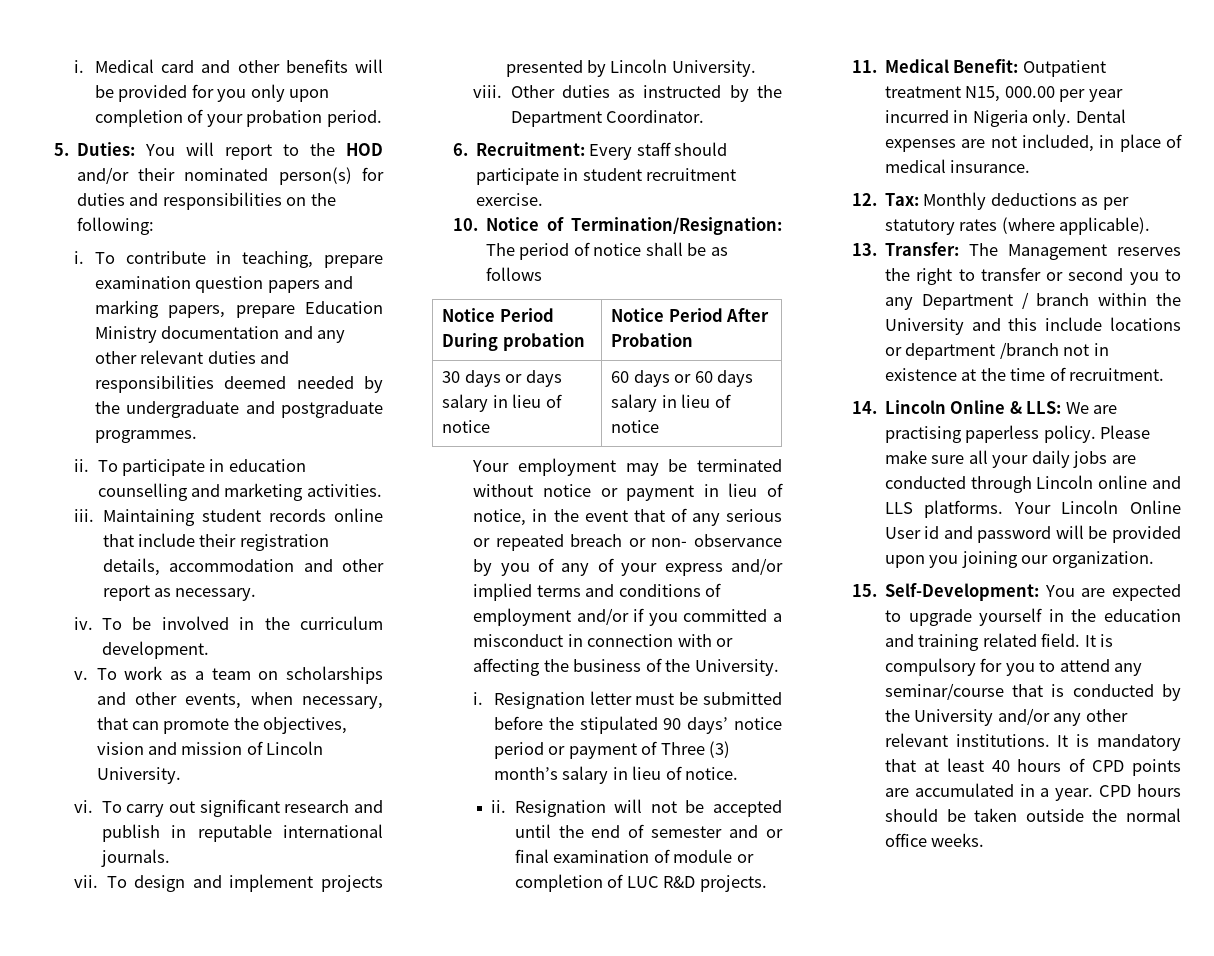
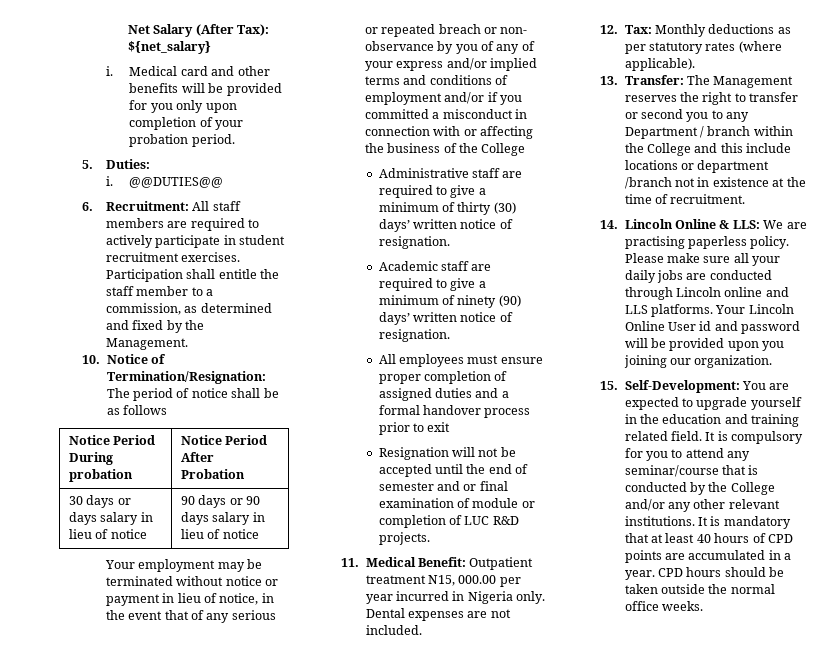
+ Net Salary (After Tax): ${net_salary}
- 5. Duties: You will report to the HOD and/or their nominated person(s) for duties and responsibilities on the following:
- i. To contribute in teaching, prepare examination question papers and marking papers, prepare Education Ministry documentation and any other relevant duties and responsibilities deemed needed by the undergraduate and postgraduate programmes.
- ii. To participate in education counselling and marketing activities.
- iii. Maintaining student records online that include their registration details, accommodation and other report as necessary.
- iv. To be involved in the curriculum development.
- v. To work as a team on scholarships and other events, when necessary, that can promote the objectives, vision and mission of Lincoln University.
- vi. To carry out significant research and publish in reputable international journals.
- vii. To design and implement projects presented by Lincoln University.
- viii. Other duties as instructed by the Department Coordinator.
- 6. Recruitment: Every staff should participate in student recruitment exercise.
+ 5. Duties:
+ i. @@DUTIES@@
+ 6. Recruitment: All staff members are required to actively participate in student recruitment exercises. Participation shall entitle the staff member to a commission, as determined and fixed by the Management.
- 30 days or days salary in lieu of notice | 60 days or 60 days salary in lieu of notice
+ 30 days or days salary in lieu of notice | 90 days or 90 days salary in lieu of notice
- Your employment may be terminated without notice or payment in lieu of notice, in the event that of any serious or repeated breach or non- observance by you of any of your express and/or implied terms and conditions of employment and/or if you committed a misconduct in connection with or affecting the business of the University.
- i. Resignation letter must be submitted before the stipulated 90 days’ notice period or payment of Three (3) month’s salary in lieu of notice.
- ii. Resignation will not be accepted until the end of semester and or final examination of module or completion of LUC R&D projects.
+ Your employment may be terminated without notice or payment in lieu of notice, in the event that of any serious or repeated breach or non- observance by you of any of your express and/or implied terms and conditions of employment and/or if you committed a misconduct in connection with or affecting the business of the College
+ Administrative staff are required to give a minimum of thirty (30) days’ written notice of resignation.
+ Academic staff are required to give a minimum of ninety (90) days’ written notice of resignation.
+ All employees must ensure proper completion of assigned duties and a formal handover process prior to exit
+ Resignation will not be accepted until the end of semester and or final examination of module or completion of LUC R&D projects.
- Dental expenses are not included, in place of medical insurance.
+ Dental expenses are not included.
- 13. Transfer: The Management reserves the right to transfer or second you to any Department / branch within the University and this include locations or department /branch not in existence at the time of recruitment.
+ 13. Transfer: The Management reserves the right to transfer or second you to any Department / branch within the College and this include locations or department /branch not in existence at the time of recruitment.
- It is compulsory for you to attend any seminar/course that is conducted by the University and/or any other relevant institutions.
+ It is compulsory for you to attend any seminar/course that is conducted by the College and/or any other relevant institutions.

